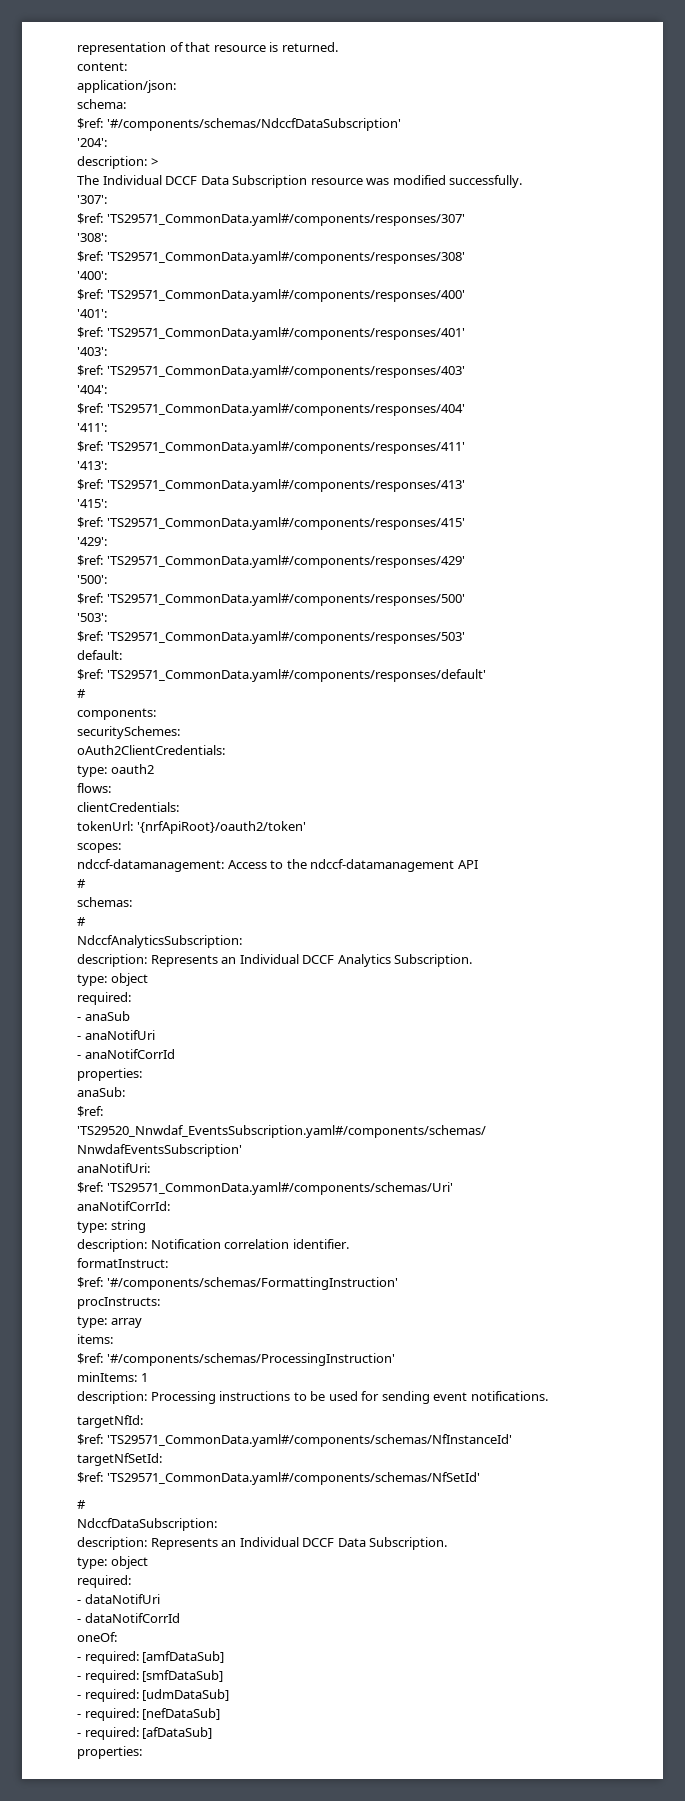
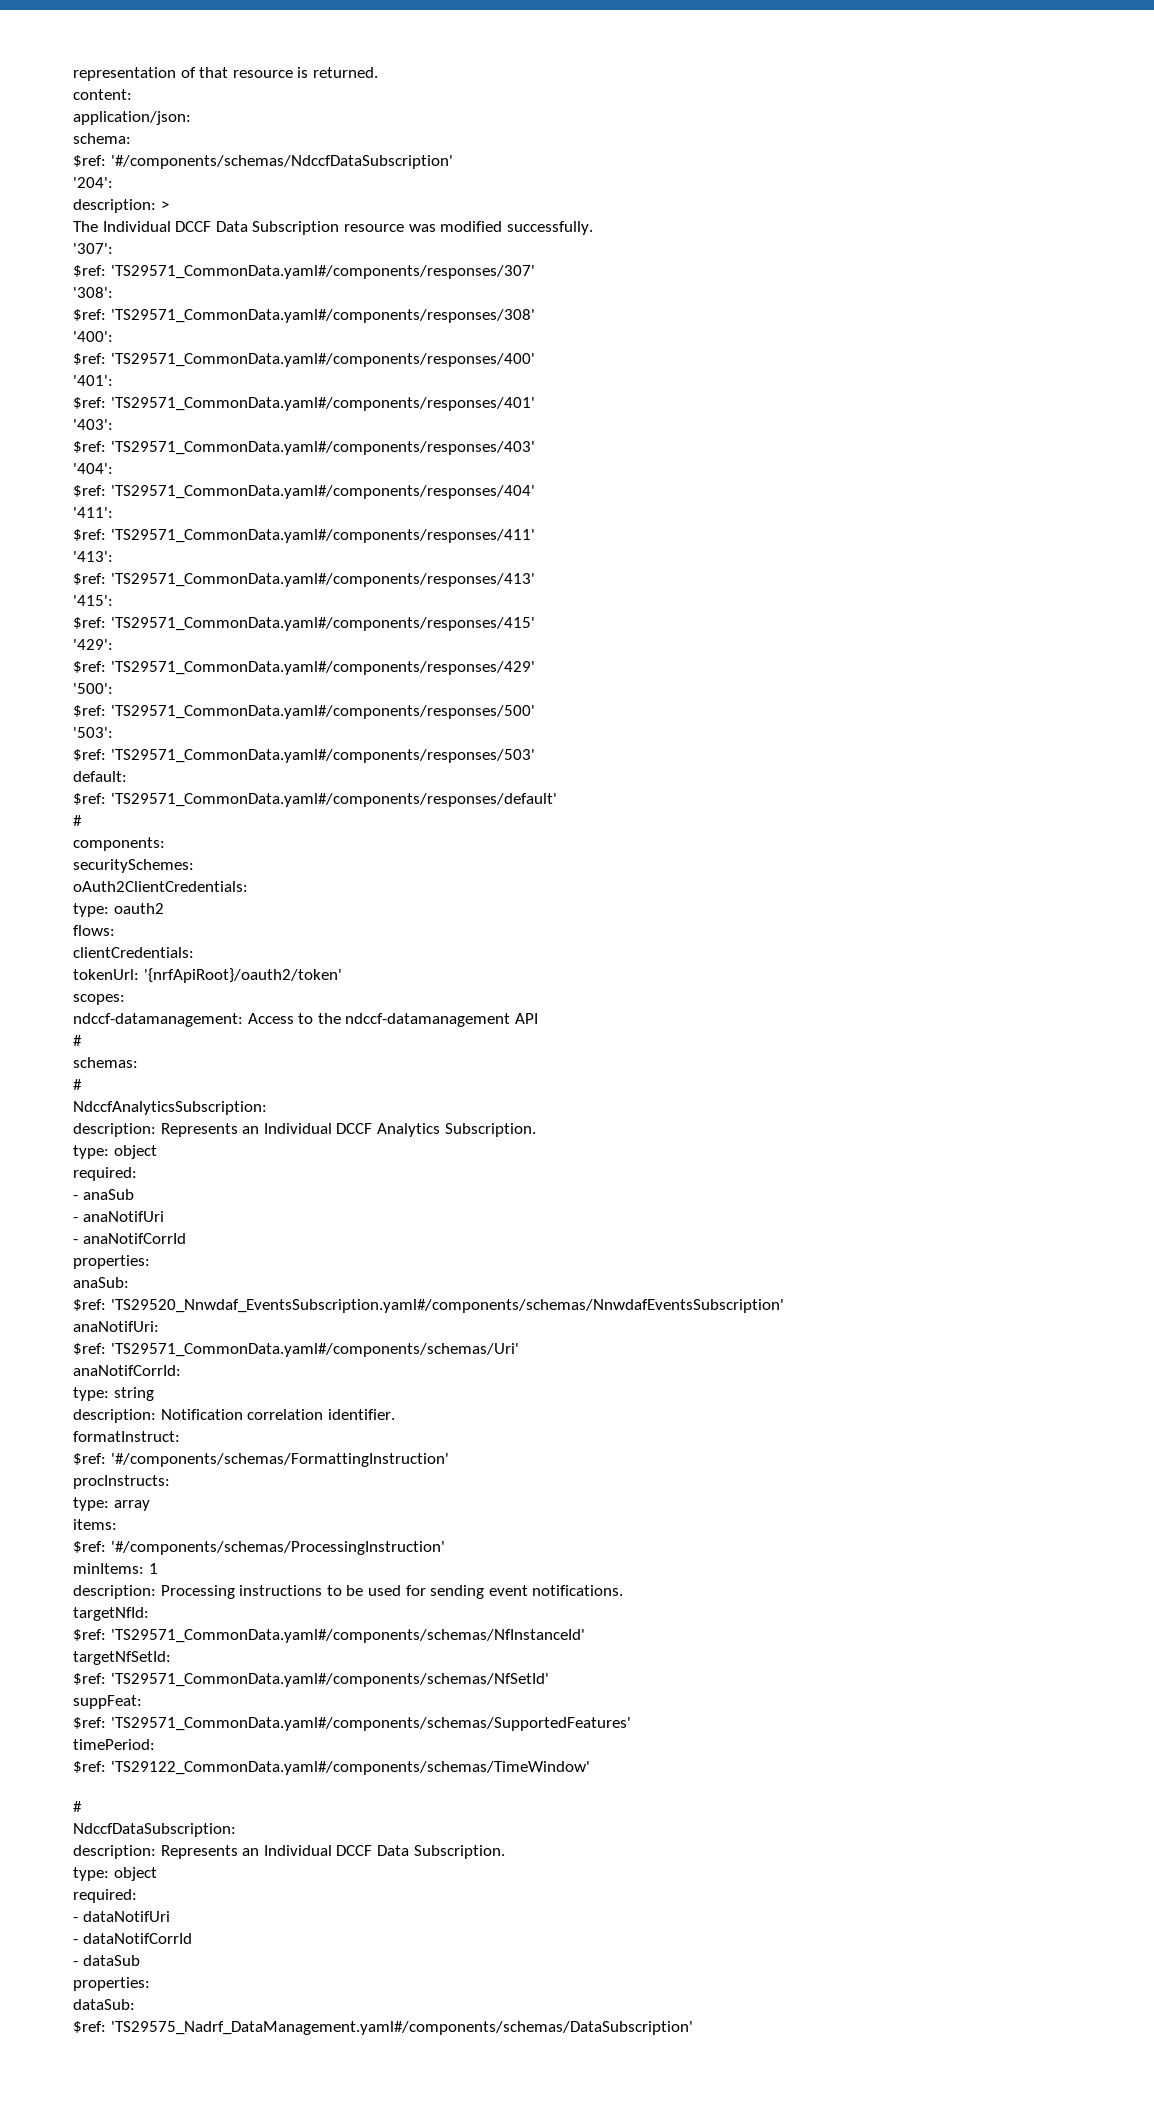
+ suppFeat:
+ $ref: 'TS29571_CommonData.yaml#/components/schemas/SupportedFeatures'
+ timePeriod:
+ $ref: 'TS29122_CommonData.yaml#/components/schemas/TimeWindow'
- oneOf:
- - required: [amfDataSub]
- - required: [smfDataSub]
- - required: [udmDataSub]
- - required: [nefDataSub]
- - required: [afDataSub]
+ - dataSub
  properties:
+ dataSub:
+ $ref: 'TS29575_Nadrf_DataManagement.yaml#/components/schemas/DataSubscription'

